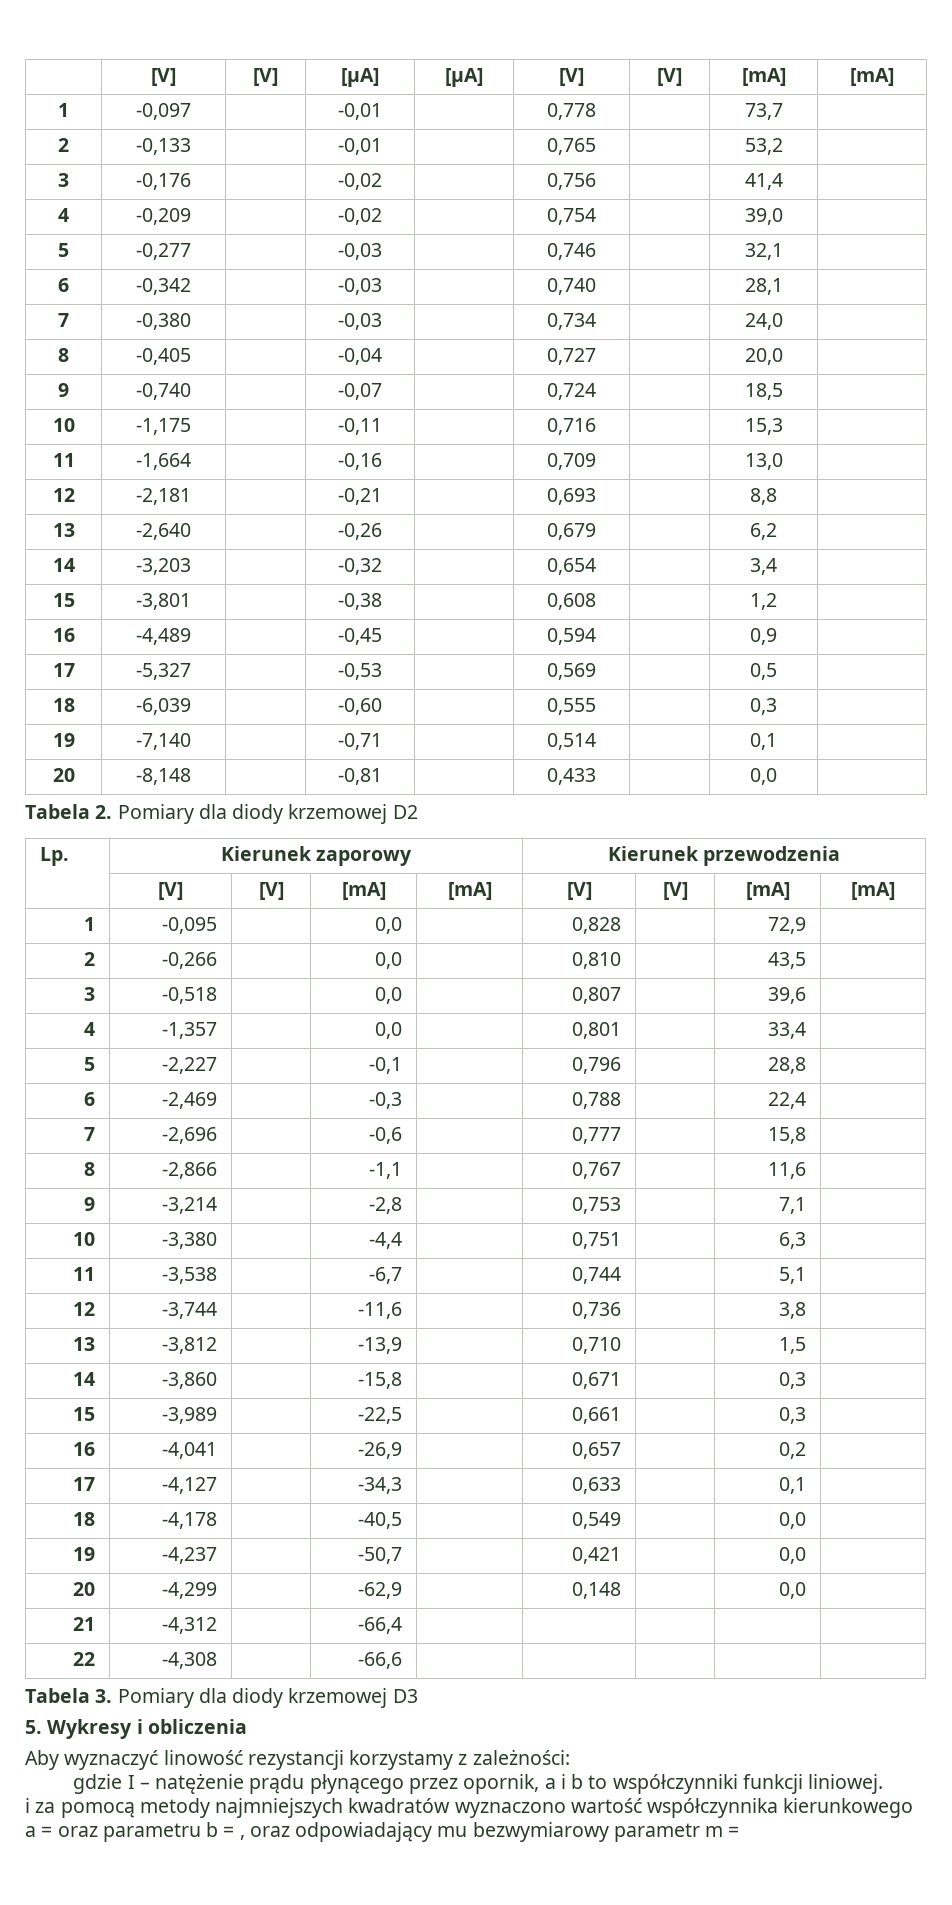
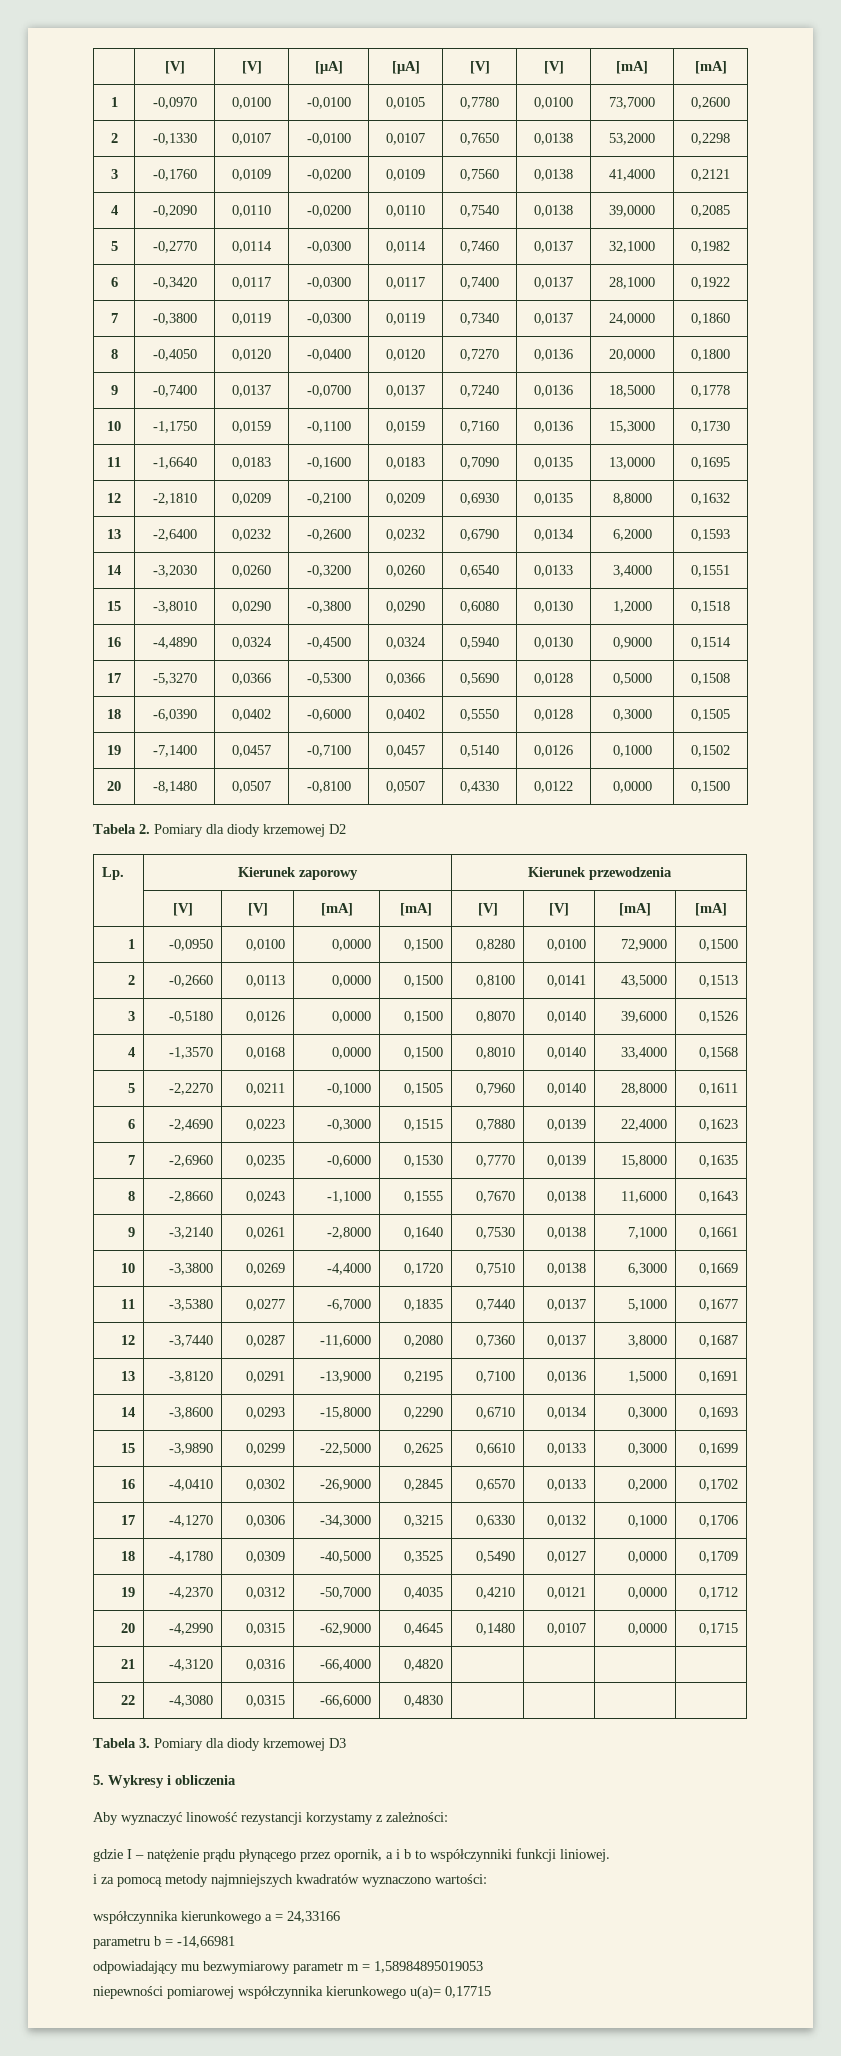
- 1 | -0,097 | | -0,01 | | 0,778 | | 73,7 |
- 2 | -0,133 | | -0,01 | | 0,765 | | 53,2 |
- 3 | -0,176 | | -0,02 | | 0,756 | | 41,4 |
- 4 | -0,209 | | -0,02 | | 0,754 | | 39,0 |
- 5 | -0,277 | | -0,03 | | 0,746 | | 32,1 |
- 6 | -0,342 | | -0,03 | | 0,740 | | 28,1 |
- 7 | -0,380 | | -0,03 | | 0,734 | | 24,0 |
- 8 | -0,405 | | -0,04 | | 0,727 | | 20,0 |
- 9 | -0,740 | | -0,07 | | 0,724 | | 18,5 |
- 10 | -1,175 | | -0,11 | | 0,716 | | 15,3 |
- 11 | -1,664 | | -0,16 | | 0,709 | | 13,0 |
- 12 | -2,181 | | -0,21 | | 0,693 | | 8,8 |
- 13 | -2,640 | | -0,26 | | 0,679 | | 6,2 |
- 14 | -3,203 | | -0,32 | | 0,654 | | 3,4 |
- 15 | -3,801 | | -0,38 | | 0,608 | | 1,2 |
- 16 | -4,489 | | -0,45 | | 0,594 | | 0,9 |
- 17 | -5,327 | | -0,53 | | 0,569 | | 0,5 |
- 18 | -6,039 | | -0,60 | | 0,555 | | 0,3 |
- 19 | -7,140 | | -0,71 | | 0,514 | | 0,1 |
- 20 | -8,148 | | -0,81 | | 0,433 | | 0,0 |
+ 1 | -0,0970 | 0,0100 | -0,0100 | 0,0105 | 0,7780 | 0,0100 | 73,7000 | 0,2600
+ 2 | -0,1330 | 0,0107 | -0,0100 | 0,0107 | 0,7650 | 0,0138 | 53,2000 | 0,2298
+ 3 | -0,1760 | 0,0109 | -0,0200 | 0,0109 | 0,7560 | 0,0138 | 41,4000 | 0,2121
+ 4 | -0,2090 | 0,0110 | -0,0200 | 0,0110 | 0,7540 | 0,0138 | 39,0000 | 0,2085
+ 5 | -0,2770 | 0,0114 | -0,0300 | 0,0114 | 0,7460 | 0,0137 | 32,1000 | 0,1982
+ 6 | -0,3420 | 0,0117 | -0,0300 | 0,0117 | 0,7400 | 0,0137 | 28,1000 | 0,1922
+ 7 | -0,3800 | 0,0119 | -0,0300 | 0,0119 | 0,7340 | 0,0137 | 24,0000 | 0,1860
+ 8 | -0,4050 | 0,0120 | -0,0400 | 0,0120 | 0,7270 | 0,0136 | 20,0000 | 0,1800
+ 9 | -0,7400 | 0,0137 | -0,0700 | 0,0137 | 0,7240 | 0,0136 | 18,5000 | 0,1778
+ 10 | -1,1750 | 0,0159 | -0,1100 | 0,0159 | 0,7160 | 0,0136 | 15,3000 | 0,1730
+ 11 | -1,6640 | 0,0183 | -0,1600 | 0,0183 | 0,7090 | 0,0135 | 13,0000 | 0,1695
+ 12 | -2,1810 | 0,0209 | -0,2100 | 0,0209 | 0,6930 | 0,0135 | 8,8000 | 0,1632
+ 13 | -2,6400 | 0,0232 | -0,2600 | 0,0232 | 0,6790 | 0,0134 | 6,2000 | 0,1593
+ 14 | -3,2030 | 0,0260 | -0,3200 | 0,0260 | 0,6540 | 0,0133 | 3,4000 | 0,1551
+ 15 | -3,8010 | 0,0290 | -0,3800 | 0,0290 | 0,6080 | 0,0130 | 1,2000 | 0,1518
+ 16 | -4,4890 | 0,0324 | -0,4500 | 0,0324 | 0,5940 | 0,0130 | 0,9000 | 0,1514
+ 17 | -5,3270 | 0,0366 | -0,5300 | 0,0366 | 0,5690 | 0,0128 | 0,5000 | 0,1508
+ 18 | -6,0390 | 0,0402 | -0,6000 | 0,0402 | 0,5550 | 0,0128 | 0,3000 | 0,1505
+ 19 | -7,1400 | 0,0457 | -0,7100 | 0,0457 | 0,5140 | 0,0126 | 0,1000 | 0,1502
+ 20 | -8,1480 | 0,0507 | -0,8100 | 0,0507 | 0,4330 | 0,0122 | 0,0000 | 0,1500
- 1 | -0,095 | | 0,0 | | 0,828 | | 72,9 |
- 2 | -0,266 | | 0,0 | | 0,810 | | 43,5 |
- 3 | -0,518 | | 0,0 | | 0,807 | | 39,6 |
- 4 | -1,357 | | 0,0 | | 0,801 | | 33,4 |
- 5 | -2,227 | | -0,1 | | 0,796 | | 28,8 |
- 6 | -2,469 | | -0,3 | | 0,788 | | 22,4 |
- 7 | -2,696 | | -0,6 | | 0,777 | | 15,8 |
- 8 | -2,866 | | -1,1 | | 0,767 | | 11,6 |
- 9 | -3,214 | | -2,8 | | 0,753 | | 7,1 |
- 10 | -3,380 | | -4,4 | | 0,751 | | 6,3 |
- 11 | -3,538 | | -6,7 | | 0,744 | | 5,1 |
- 12 | -3,744 | | -11,6 | | 0,736 | | 3,8 |
- 13 | -3,812 | | -13,9 | | 0,710 | | 1,5 |
- 14 | -3,860 | | -15,8 | | 0,671 | | 0,3 |
- 15 | -3,989 | | -22,5 | | 0,661 | | 0,3 |
- 16 | -4,041 | | -26,9 | | 0,657 | | 0,2 |
- 17 | -4,127 | | -34,3 | | 0,633 | | 0,1 |
- 18 | -4,178 | | -40,5 | | 0,549 | | 0,0 |
- 19 | -4,237 | | -50,7 | | 0,421 | | 0,0 |
- 20 | -4,299 | | -62,9 | | 0,148 | | 0,0 |
- 21 | -4,312 | | -66,4 | | | | |
- 22 | -4,308 | | -66,6 | | | | |
+ 1 | -0,0950 | 0,0100 | 0,0000 | 0,1500 | 0,8280 | 0,0100 | 72,9000 | 0,1500
+ 2 | -0,2660 | 0,0113 | 0,0000 | 0,1500 | 0,8100 | 0,0141 | 43,5000 | 0,1513
+ 3 | -0,5180 | 0,0126 | 0,0000 | 0,1500 | 0,8070 | 0,0140 | 39,6000 | 0,1526
+ 4 | -1,3570 | 0,0168 | 0,0000 | 0,1500 | 0,8010 | 0,0140 | 33,4000 | 0,1568
+ 5 | -2,2270 | 0,0211 | -0,1000 | 0,1505 | 0,7960 | 0,0140 | 28,8000 | 0,1611
+ 6 | -2,4690 | 0,0223 | -0,3000 | 0,1515 | 0,7880 | 0,0139 | 22,4000 | 0,1623
+ 7 | -2,6960 | 0,0235 | -0,6000 | 0,1530 | 0,7770 | 0,0139 | 15,8000 | 0,1635
+ 8 | -2,8660 | 0,0243 | -1,1000 | 0,1555 | 0,7670 | 0,0138 | 11,6000 | 0,1643
+ 9 | -3,2140 | 0,0261 | -2,8000 | 0,1640 | 0,7530 | 0,0138 | 7,1000 | 0,1661
+ 10 | -3,3800 | 0,0269 | -4,4000 | 0,1720 | 0,7510 | 0,0138 | 6,3000 | 0,1669
+ 11 | -3,5380 | 0,0277 | -6,7000 | 0,1835 | 0,7440 | 0,0137 | 5,1000 | 0,1677
+ 12 | -3,7440 | 0,0287 | -11,6000 | 0,2080 | 0,7360 | 0,0137 | 3,8000 | 0,1687
+ 13 | -3,8120 | 0,0291 | -13,9000 | 0,2195 | 0,7100 | 0,0136 | 1,5000 | 0,1691
+ 14 | -3,8600 | 0,0293 | -15,8000 | 0,2290 | 0,6710 | 0,0134 | 0,3000 | 0,1693
+ 15 | -3,9890 | 0,0299 | -22,5000 | 0,2625 | 0,6610 | 0,0133 | 0,3000 | 0,1699
+ 16 | -4,0410 | 0,0302 | -26,9000 | 0,2845 | 0,6570 | 0,0133 | 0,2000 | 0,1702
+ 17 | -4,1270 | 0,0306 | -34,3000 | 0,3215 | 0,6330 | 0,0132 | 0,1000 | 0,1706
+ 18 | -4,1780 | 0,0309 | -40,5000 | 0,3525 | 0,5490 | 0,0127 | 0,0000 | 0,1709
+ 19 | -4,2370 | 0,0312 | -50,7000 | 0,4035 | 0,4210 | 0,0121 | 0,0000 | 0,1712
+ 20 | -4,2990 | 0,0315 | -62,9000 | 0,4645 | 0,1480 | 0,0107 | 0,0000 | 0,1715
+ 21 | -4,3120 | 0,0316 | -66,4000 | 0,4820 | | | |
+ 22 | -4,3080 | 0,0315 | -66,6000 | 0,4830 | | | |
- i za pomocą metody najmniejszych kwadratów wyznaczono wartość współczynnika kierunkowego a = oraz parametru b = , oraz odpowiadający mu bezwymiarowy parametr m =
+ i za pomocą metody najmniejszych kwadratów wyznaczono wartości:
+ współczynnika kierunkowego a = 24,33166
+ parametru b = -14,66981
+ odpowiadający mu bezwymiarowy parametr m = 1,58984895019053
+ niepewności pomiarowej współczynnika kierunkowego u(a)= 0,17715

